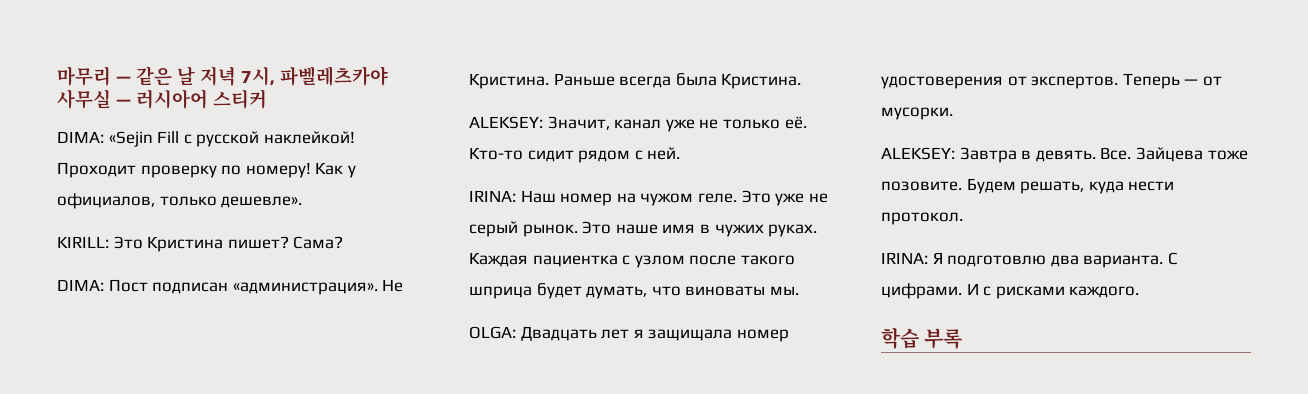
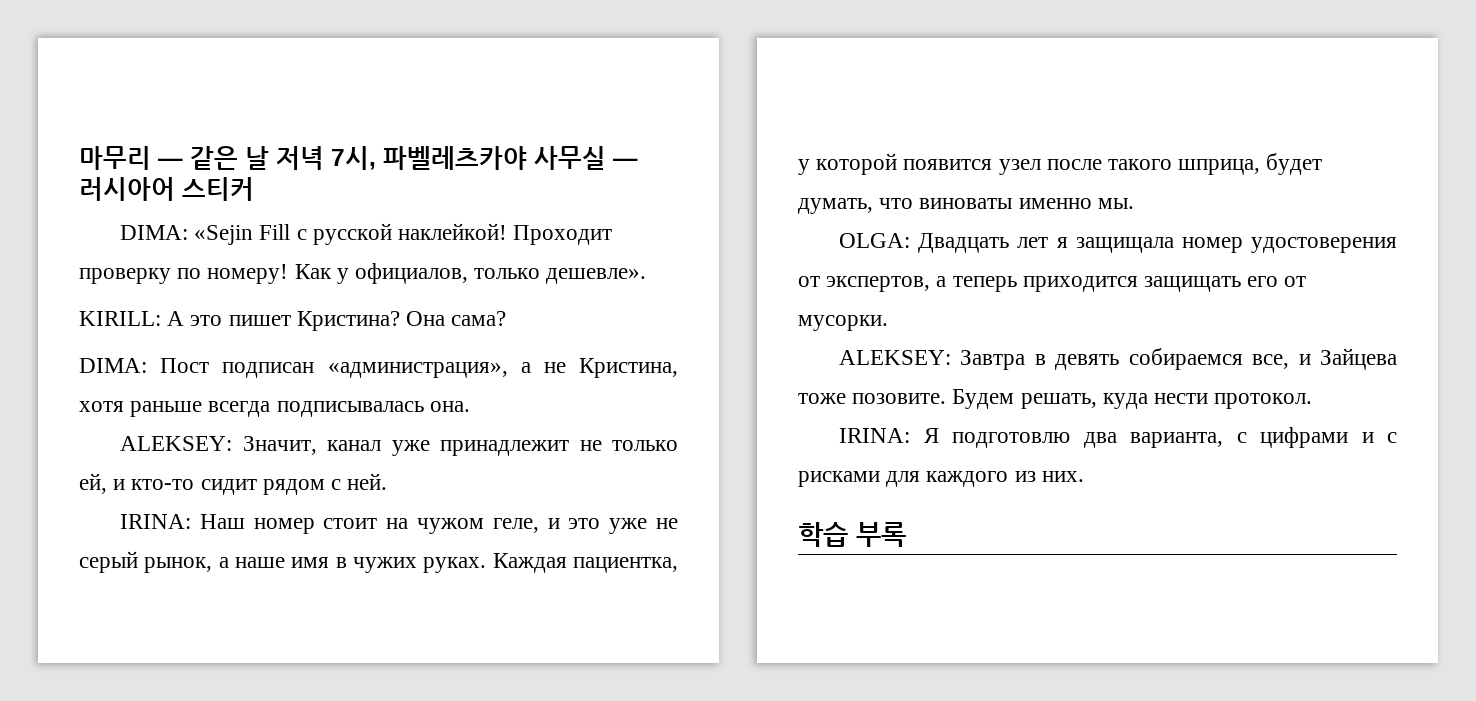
- KIRILL: Это Кристина пишет? Сама?
- DIMA: Пост подписан «администрация». Не Кристина. Раньше всегда была Кристина.
+ KIRILL: А это пишет Кристина? Она сама?
+ DIMA: Пост подписан «администрация», а не Кристина, хотя раньше всегда подписывалась она.
- ALEKSEY: Значит, канал уже не только её. Кто-то сидит рядом с ней.
+ ALEKSEY: Значит, канал уже принадлежит не только ей, и кто-то сидит рядом с ней.
- IRINA: Наш номер на чужом геле. Это уже не серый рынок. Это наше имя в чужих руках.
+ IRINA: Наш номер стоит на чужом геле, и это уже не серый рынок, а наше имя в чужих руках.
- Каждая пациентка с узлом после такого шприца будет думать, что виноваты мы.
+ Каждая пациентка, у которой появится узел после такого шприца, будет думать, что виноваты именно мы.
- OLGA: Двадцать лет я защищала номер удостоверения от экспертов. Теперь — от мусорки.
+ OLGA: Двадцать лет я защищала номер удостоверения от экспертов, а теперь приходится защищать его от мусорки.
- ALEKSEY: Завтра в девять. Все. Зайцева тоже позовите.
+ ALEKSEY: Завтра в девять собираемся все, и Зайцева тоже позовите.
- IRINA: Я подготовлю два варианта. С цифрами. И с рисками каждого.
+ IRINA: Я подготовлю два варианта, с цифрами и с рисками для каждого из них.

